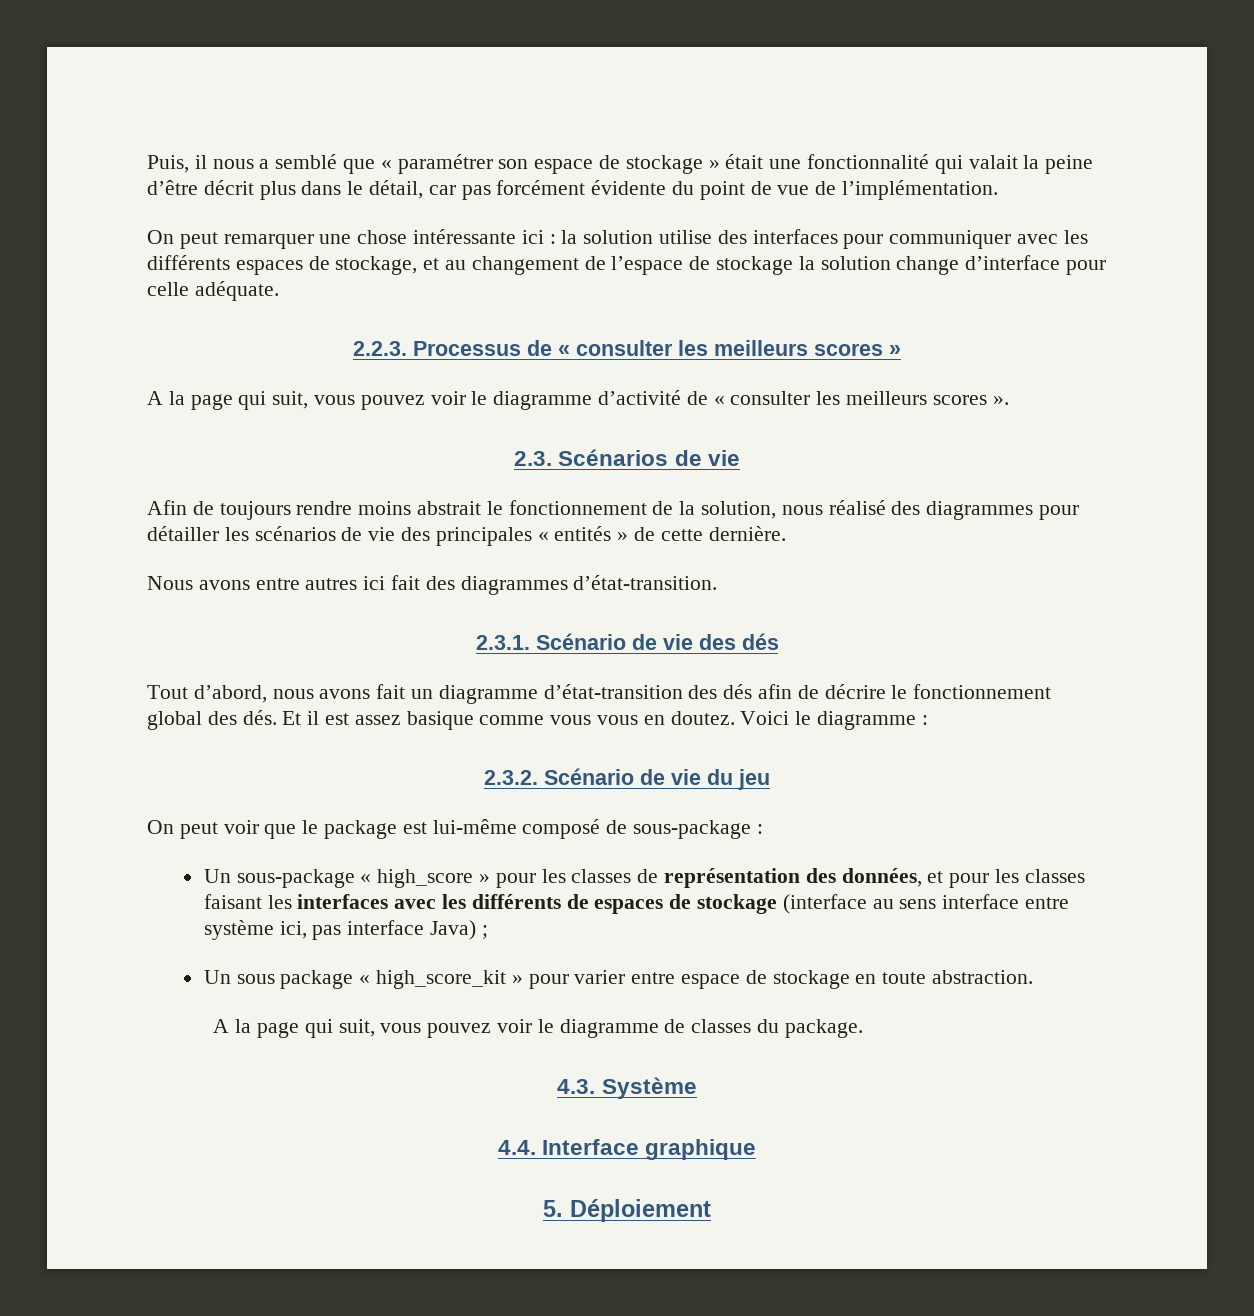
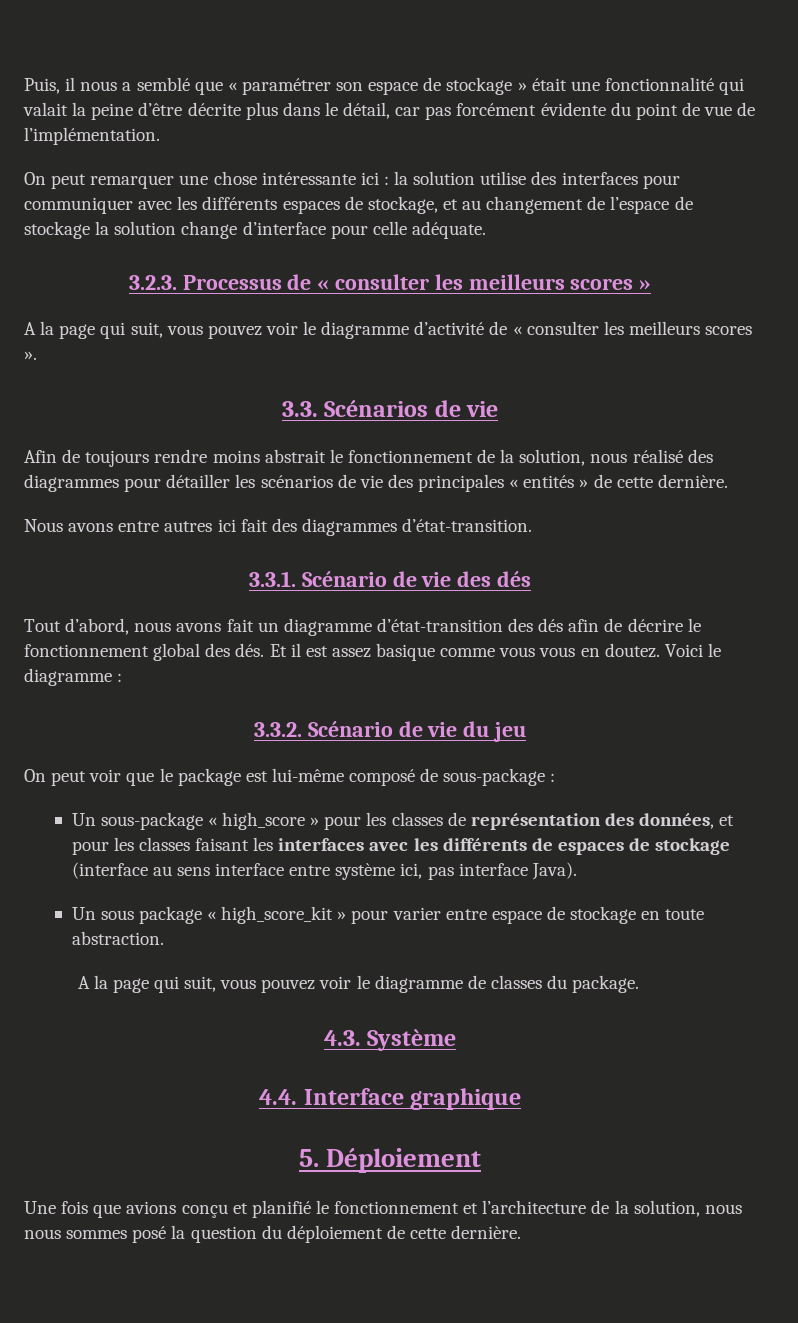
- Puis, il nous a semblé que « paramétrer son espace de stockage » était une fonctionnalité qui valait la peine d’être décrit plus dans le détail, car pas forcément évidente du point de vue de l’implémentation.
+ Puis, il nous a semblé que « paramétrer son espace de stockage » était une fonctionnalité qui valait la peine d’être décrite plus dans le détail, car pas forcément évidente du point de vue de l’implémentation.
- 2.2.3. Processus de « consulter les meilleurs scores »
+ 3.2.3. Processus de « consulter les meilleurs scores »
- 2.3. Scénarios de vie
+ 3.3. Scénarios de vie
- 2.3.1. Scénario de vie des dés
+ 3.3.1. Scénario de vie des dés
- 2.3.2. Scénario de vie du jeu
+ 3.3.2. Scénario de vie du jeu
- Un sous-package « high_score » pour les classes de représentation des données, et pour les classes faisant les interfaces avec les différents de espaces de stockage (interface au sens interface entre système ici, pas interface Java) ;
+ Un sous-package « high_score » pour les classes de représentation des données, et pour les classes faisant les interfaces avec les différents de espaces de stockage (interface au sens interface entre système ici, pas interface Java).
+ Une fois que avions conçu et planifié le fonctionnement et l’architecture de la solution, nous nous sommes posé la question du déploiement de cette dernière.

